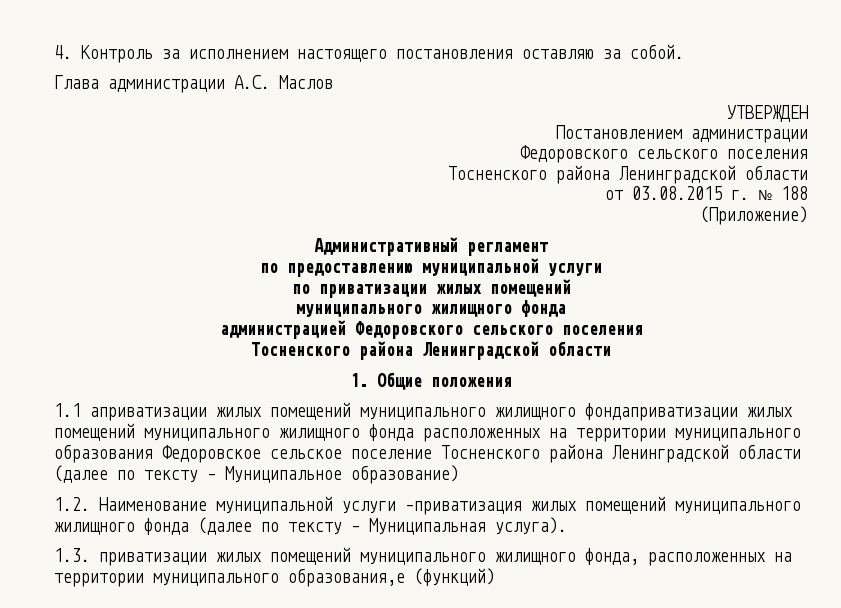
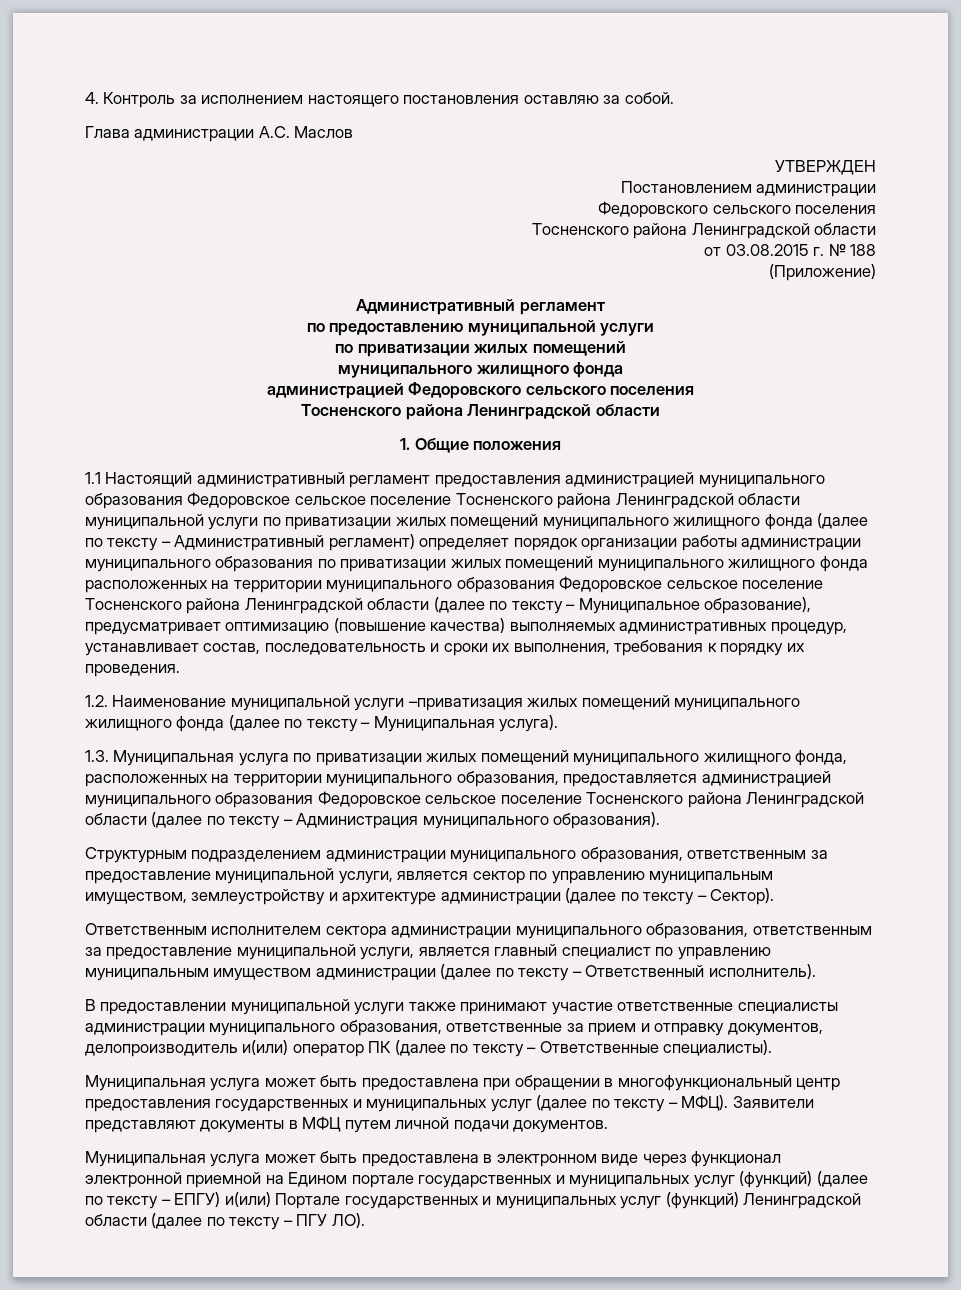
- 1.1 априватизации жилых помещений муниципального жилищного фондаприватизации жилых помещений муниципального жилищного фонда расположенных на территории муниципального образования Федоровское сельское поселение Тосненского района Ленинградской области (далее по тексту – Муниципальное образование)
+ 1.1 Настоящий административный регламент предоставления администрацией муниципального образования Федоровское сельское поселение Тосненского района Ленинградской области муниципальной услуги по приватизации жилых помещений муниципального жилищного фонда (далее по тексту – Административный регламент) определяет порядок организации работы администрации муниципального образования по приватизации жилых помещений муниципального жилищного фонда расположенных на территории муниципального образования Федоровское сельское поселение Тосненского района Ленинградской области (далее по тексту – Муниципальное образование), предусматривает оптимизацию (повышение качества) выполняемых административных процедур, устанавливает состав, последовательность и сроки их выполнения, требования к порядку их проведения.
- 1.3. приватизации жилых помещений муниципального жилищного фонда, расположенных на территории муниципального образования,е (функций)
+ 1.3. Муниципальная услуга по приватизации жилых помещений муниципального жилищного фонда, расположенных на территории муниципального образования, предоставляется администрацией муниципального образования Федоровское сельское поселение Тосненского района Ленинградской области (далее по тексту – Администрация муниципального образования).
+ Структурным подразделением администрации муниципального образования, ответственным за предоставление муниципальной услуги, является сектор по управлению муниципальным имуществом, землеустройству и архитектуре администрации (далее по тексту – Сектор).
+ Ответственным исполнителем сектора администрации муниципального образования, ответственным за предоставление муниципальной услуги, является главный специалист по управлению муниципальным имуществом администрации (далее по тексту – Ответственный исполнитель).
+ В предоставлении муниципальной услуги также принимают участие ответственные специалисты администрации муниципального образования, ответственные за прием и отправку документов, делопроизводитель и(или) оператор ПК (далее по тексту – Ответственные специалисты).
+ Муниципальная услуга может быть предоставлена при обращении в многофункциональный центр предоставления государственных и муниципальных услуг (далее по тексту – МФЦ). Заявители представляют документы в МФЦ путем личной подачи документов.
+ Муниципальная услуга может быть предоставлена в электронном виде через функционал электронной приемной на Едином портале государственных и муниципальных услуг (функций) (далее по тексту – ЕПГУ) и(или) Портале государственных и муниципальных услуг (функций) Ленинградской области (далее по тексту – ПГУ ЛО).

